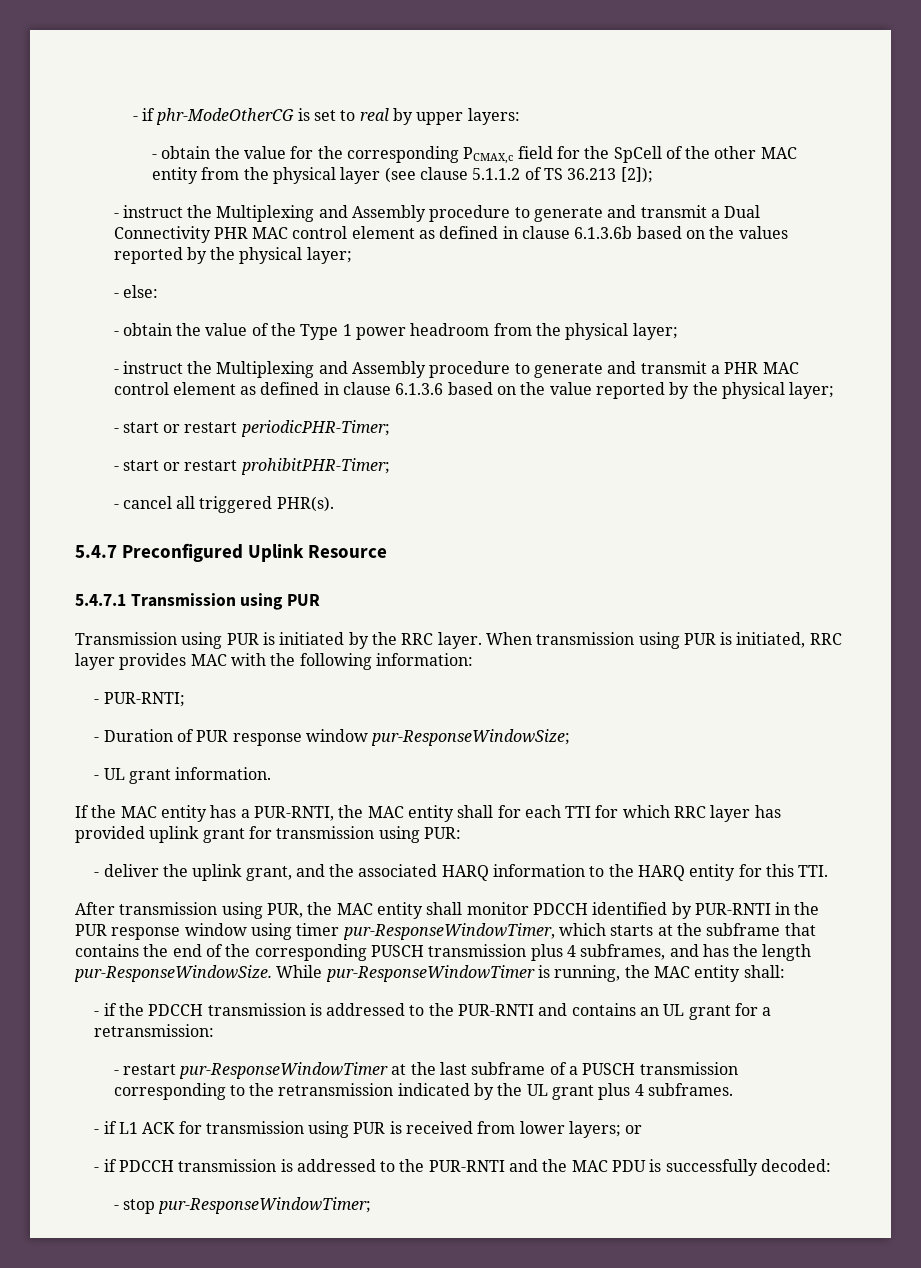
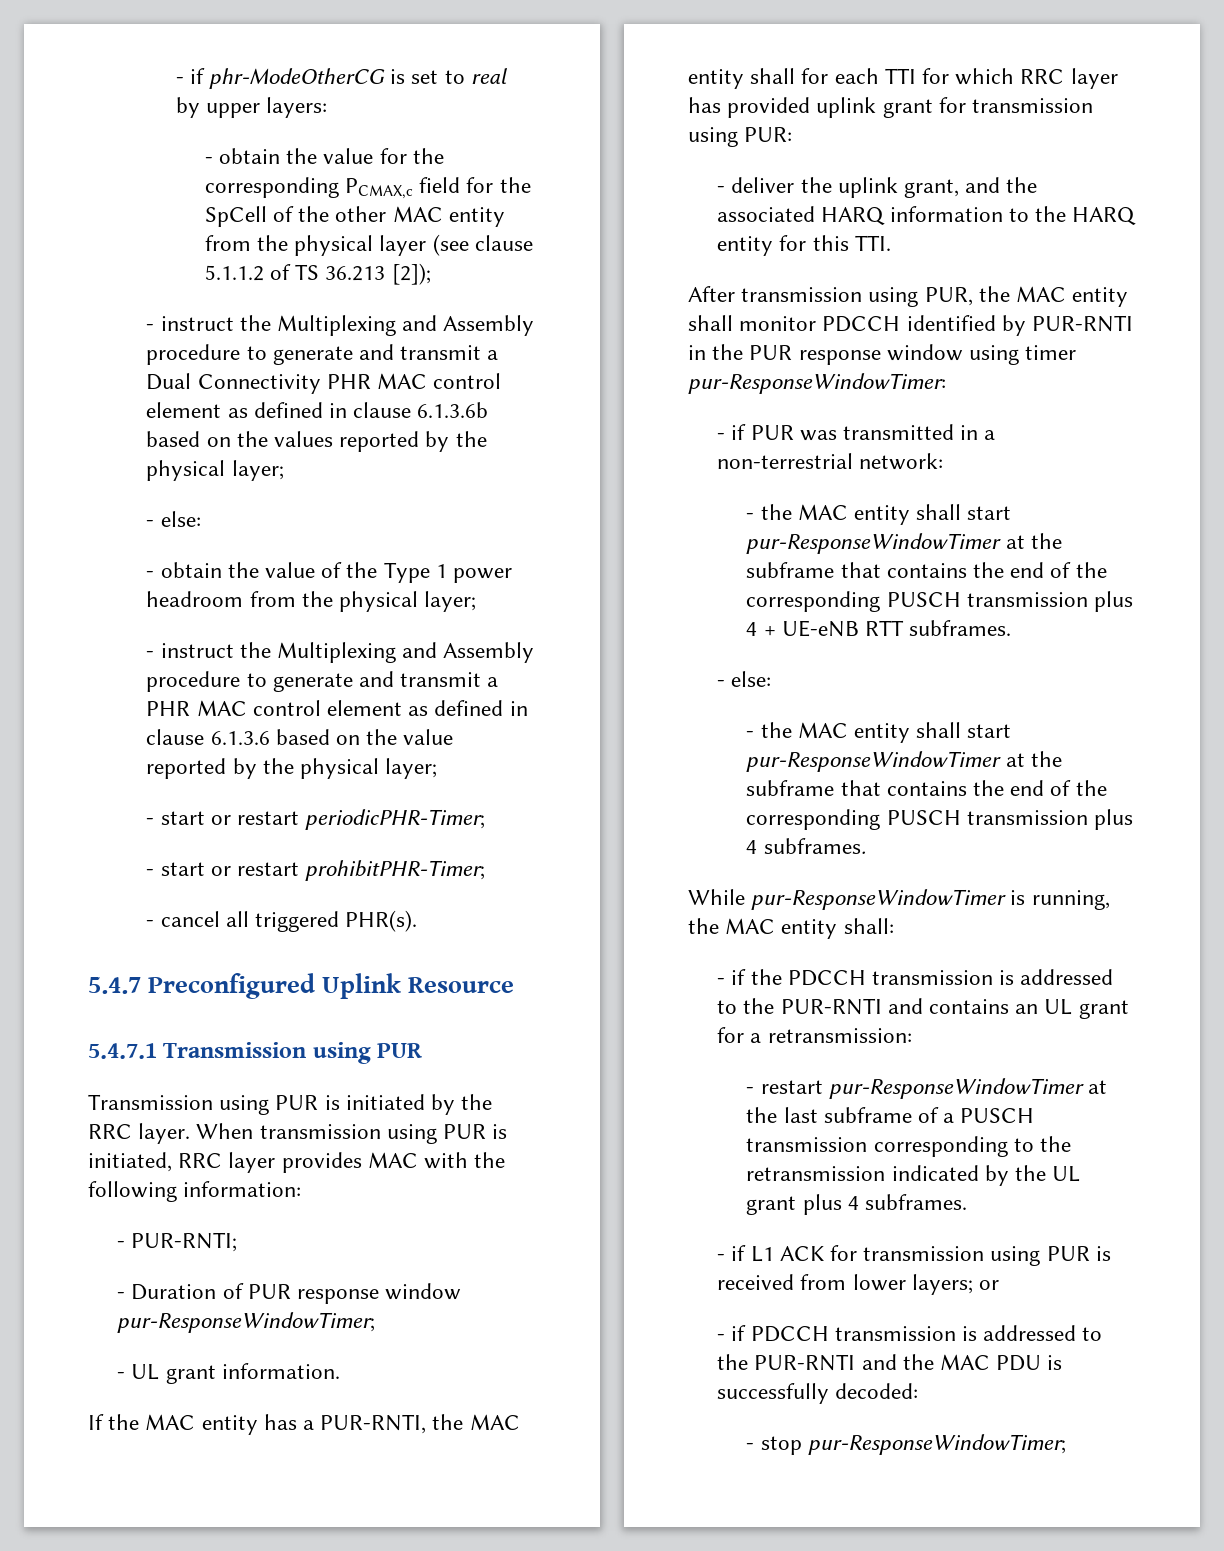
- - Duration of PUR response window pur-ResponseWindowSize;
+ - Duration of PUR response window pur-ResponseWindowTimer;
- After transmission using PUR, the MAC entity shall monitor PDCCH identified by PUR-RNTI in the PUR response window using timer pur-ResponseWindowTimer, which starts at the subframe that contains the end of the corresponding PUSCH transmission plus 4 subframes, and has the length pur-ResponseWindowSize. While pur-ResponseWindowTimer is running, the MAC entity shall:
+ After transmission using PUR, the MAC entity shall monitor PDCCH identified by PUR-RNTI in the PUR response window using timer pur-ResponseWindowTimer:
+ - if PUR was transmitted in a non-terrestrial network:
+ - the MAC entity shall start pur-ResponseWindowTimer at the subframe that contains the end of the corresponding PUSCH transmission plus 4 + UE-eNB RTT subframes.
+ - else:
+ - the MAC entity shall start pur-ResponseWindowTimer at the subframe that contains the end of the corresponding PUSCH transmission plus 4 subframes.
+ While pur-ResponseWindowTimer is running, the MAC entity shall:

